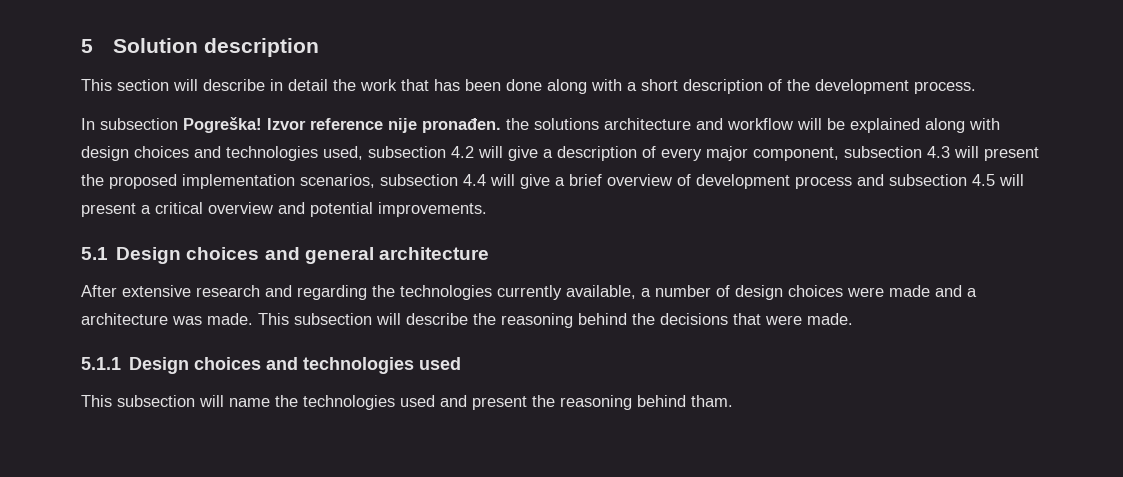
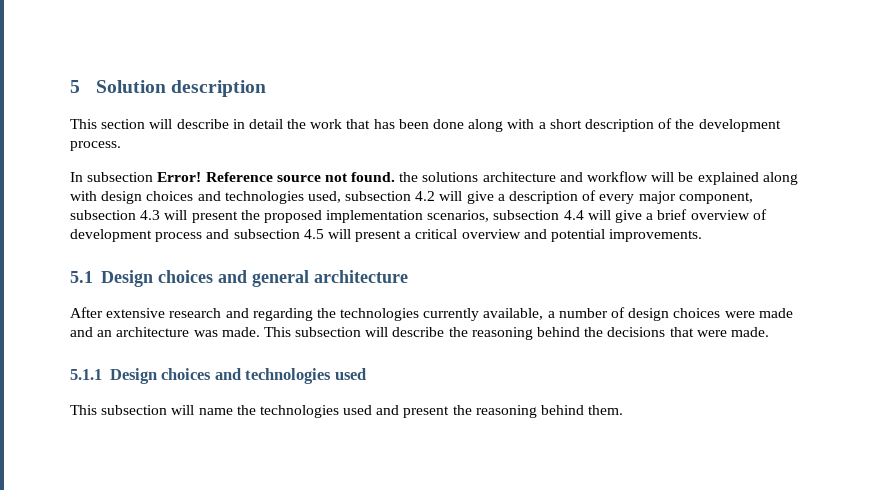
- In subsection Pogreška! Izvor reference nije pronađen. the solutions architecture and workflow will be explained along with design choices and technologies used, subsection 4.2 will give a description of every major component, subsection 4.3 will present the proposed implementation scenarios, subsection 4.4 will give a brief overview of development process and subsection 4.5 will present a critical overview and potential improvements.
+ In subsection Error! Reference source not found. the solutions architecture and workflow will be explained along with design choices and technologies used, subsection 4.2 will give a description of every major component, subsection 4.3 will present the proposed implementation scenarios, subsection 4.4 will give a brief overview of development process and subsection 4.5 will present a critical overview and potential improvements.
- After extensive research and regarding the technologies currently available, a number of design choices were made and a architecture was made.
+ After extensive research and regarding the technologies currently available, a number of design choices were made and an architecture was made.
- This subsection will name the technologies used and present the reasoning behind tham.
+ This subsection will name the technologies used and present the reasoning behind them.

